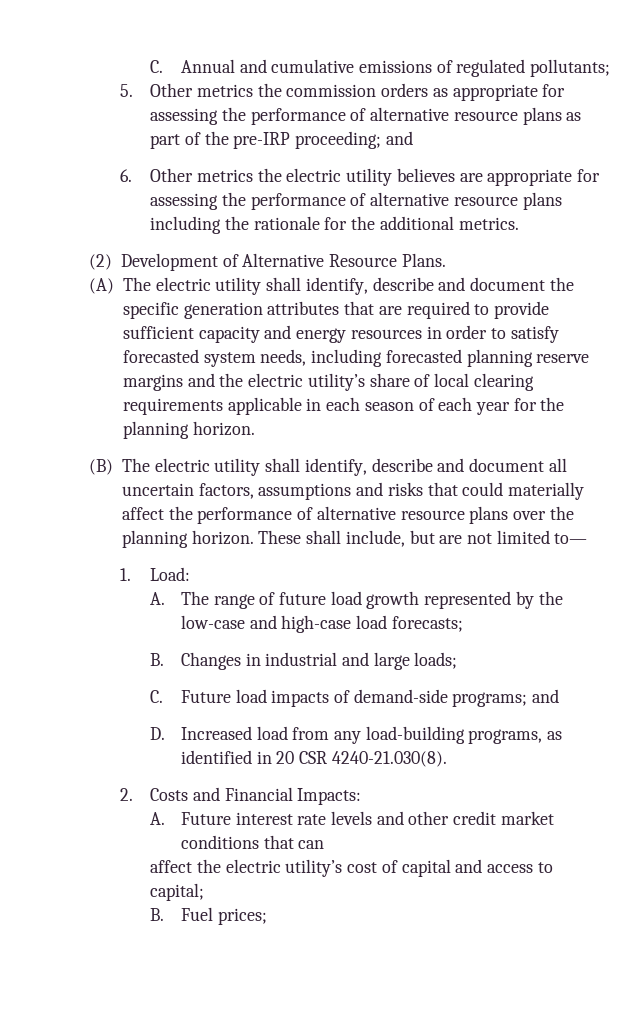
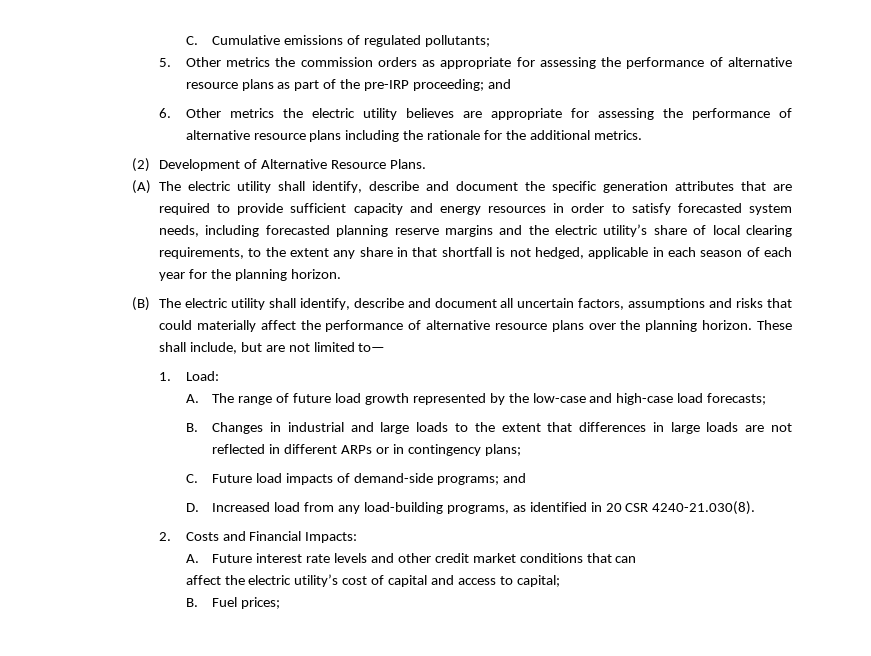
- C. Annual and cumulative emissions of regulated pollutants;
+ C. Cumulative emissions of regulated pollutants;
- (A) The electric utility shall identify, describe and document the specific generation attributes that are required to provide sufficient capacity and energy resources in order to satisfy forecasted system needs, including forecasted planning reserve margins and the electric utility’s share of local clearing requirements applicable in each season of each year for the planning horizon.
+ (A) The electric utility shall identify, describe and document the specific generation attributes that are required to provide sufficient capacity and energy resources in order to satisfy forecasted system needs, including forecasted planning reserve margins and the electric utility’s share of local clearing requirements, to the extent any share in that shortfall is not hedged, applicable in each season of each year for the planning horizon.
- B. Changes in industrial and large loads;
+ B. Changes in industrial and large loads to the extent that differences in large loads are not reflected in different ARPs or in contingency plans;

